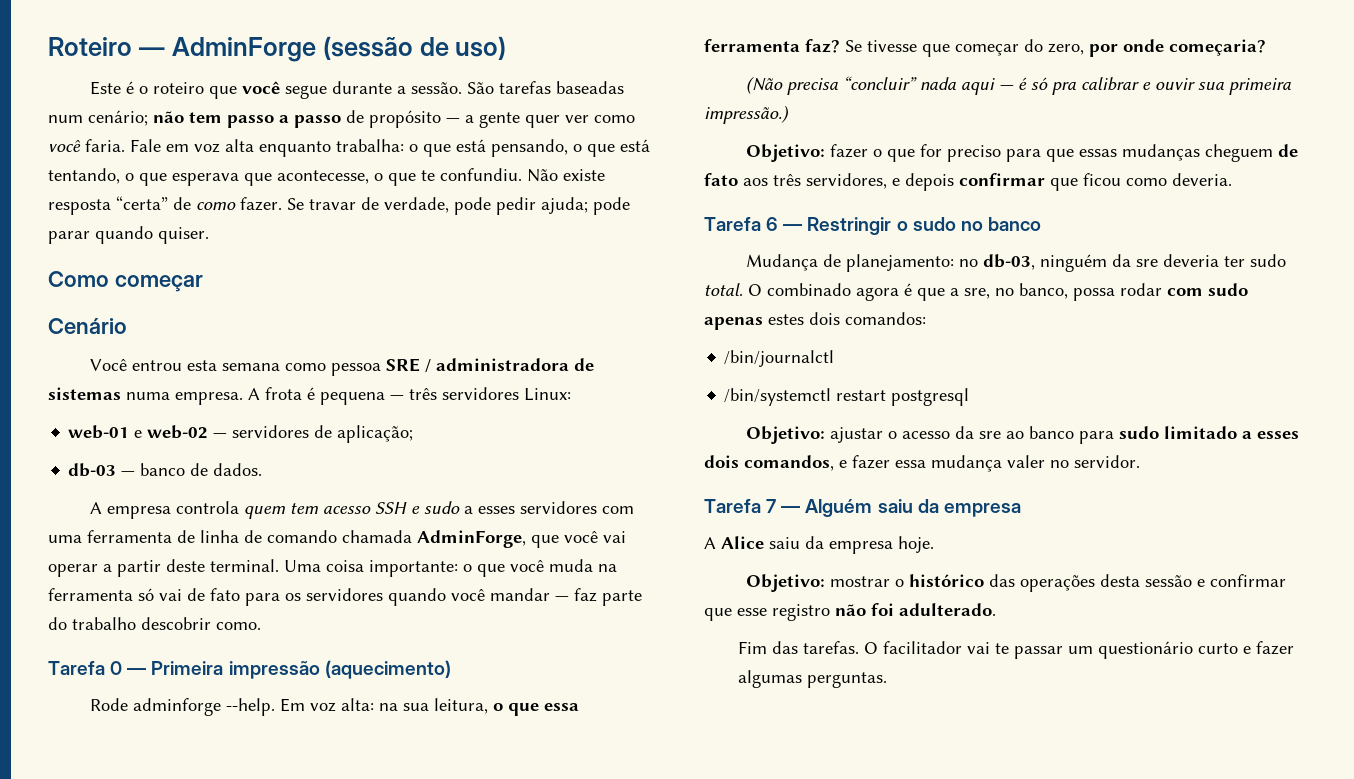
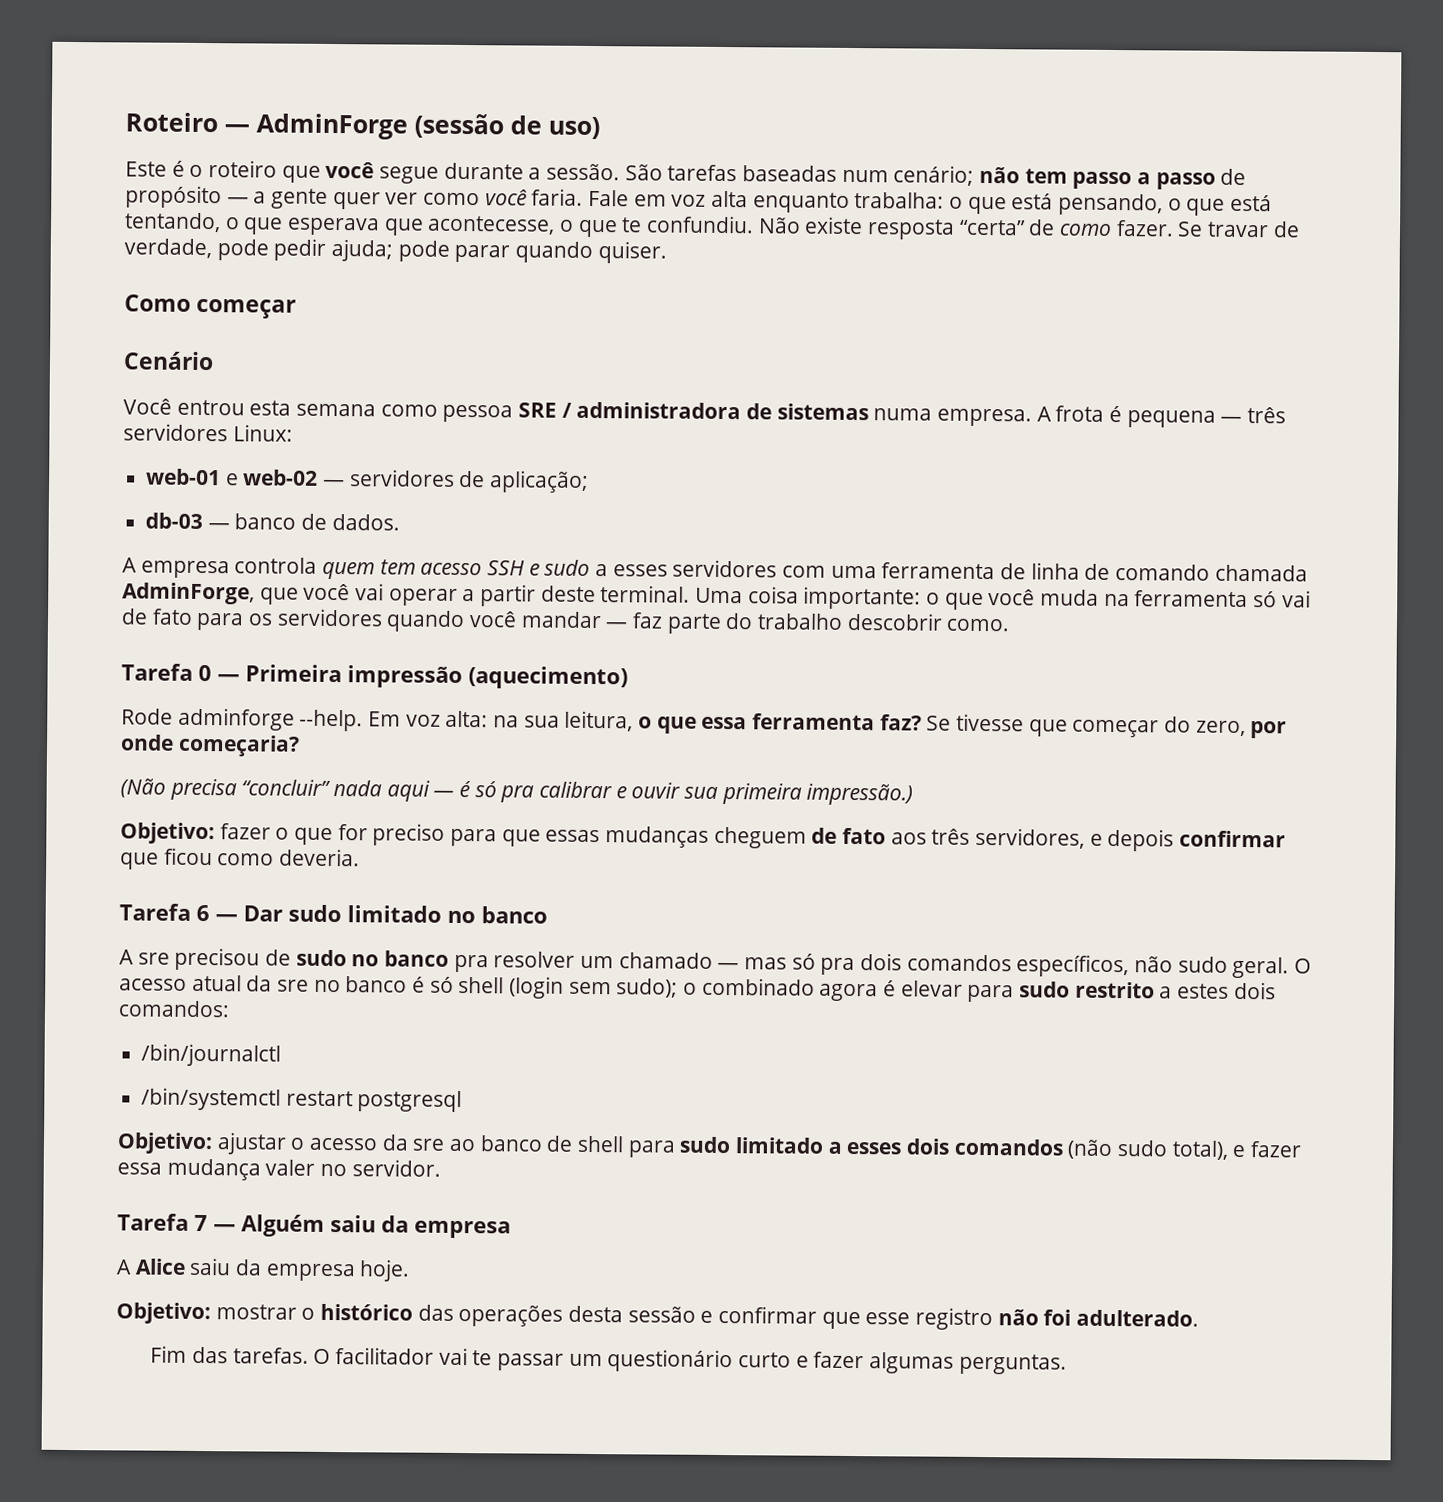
- Tarefa 6 — Restringir o sudo no banco
- Mudança de planejamento: no db-03, ninguém da sre deveria ter sudo total. O combinado agora é que a sre, no banco, possa rodar com sudo apenas estes dois comandos:
+ Tarefa 6 — Dar sudo limitado no banco
+ A sre precisou de sudo no banco pra resolver um chamado — mas só pra dois comandos específicos, não sudo geral. O acesso atual da sre no banco é só shell (login sem sudo); o combinado agora é elevar para sudo restrito a estes dois comandos:
- Objetivo: ajustar o acesso da sre ao banco para sudo limitado a esses dois comandos, e fazer essa mudança valer no servidor.
+ Objetivo: ajustar o acesso da sre ao banco de shell para sudo limitado a esses dois comandos (não sudo total), e fazer essa mudança valer no servidor.

